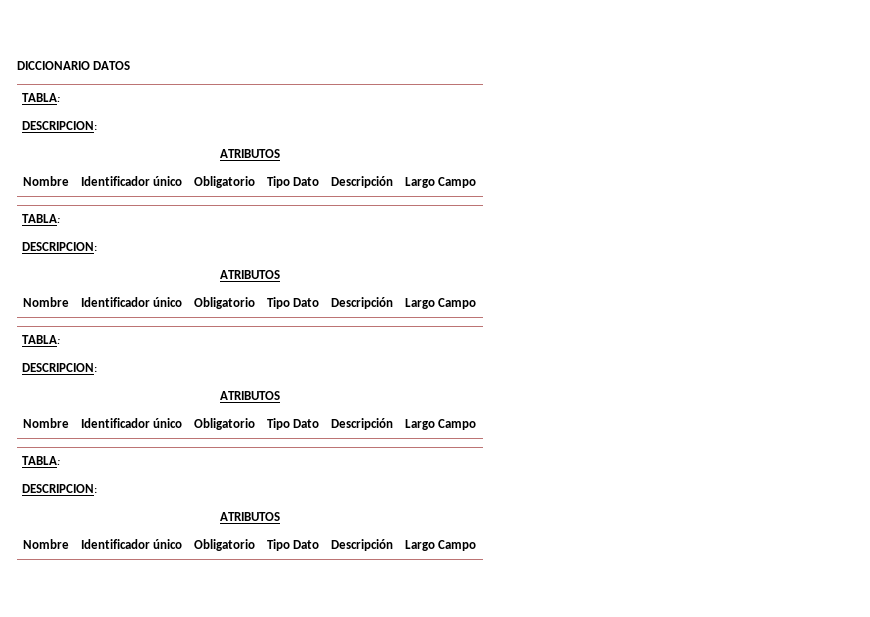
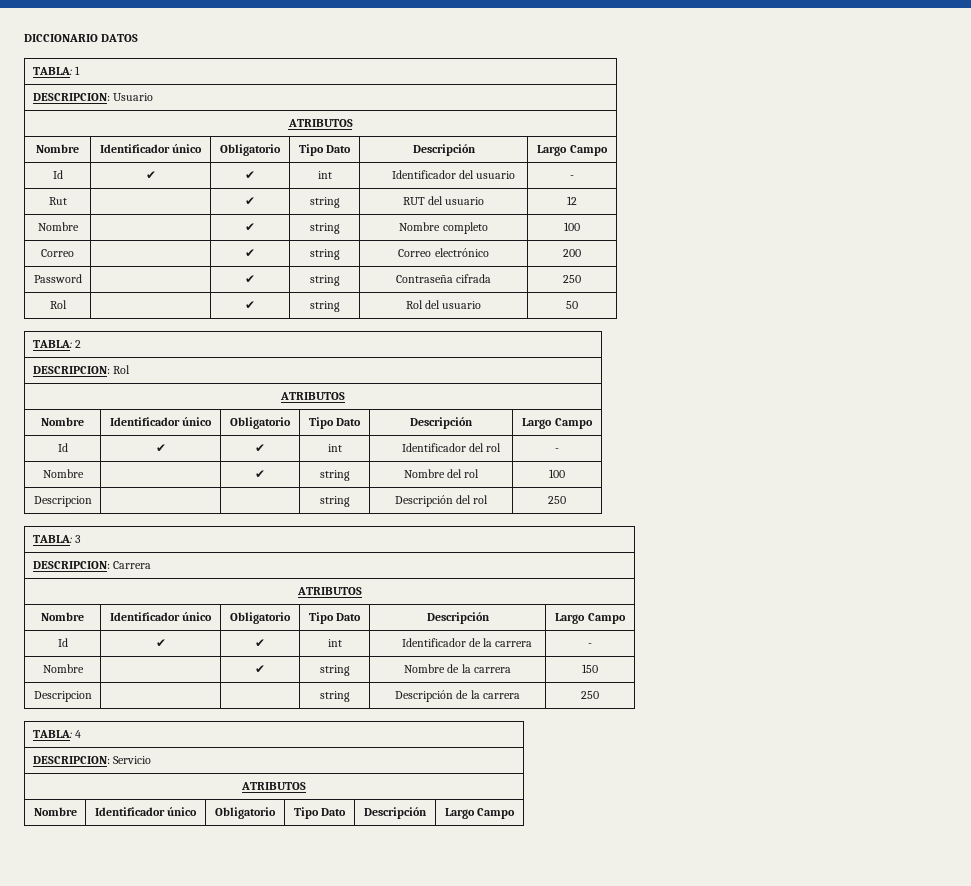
  DICCIONARIO DATOS
- TABLA:
- DESCRIPCION:
+ TABLA: 1
+ DESCRIPCION: Usuario
  ATRIBUTOS
  Nombre | Identificador único | Obligatorio | Tipo Dato | Descripción | Largo Campo
- TABLA:
- DESCRIPCION:
+ Id | ✔ | ✔ | int | Identificador del usuario | -
+ Rut | | ✔ | string | RUT del usuario | 12
+ Nombre | | ✔ | string | Nombre completo | 100
+ Correo | | ✔ | string | Correo electrónico | 200
+ Password | | ✔ | string | Contraseña cifrada | 250
+ Rol | | ✔ | string | Rol del usuario | 50
+ TABLA: 2
+ DESCRIPCION: Rol
  ATRIBUTOS
  Nombre | Identificador único | Obligatorio | Tipo Dato | Descripción | Largo Campo
- TABLA:
- DESCRIPCION:
+ Id | ✔ | ✔ | int | Identificador del rol | -
+ Nombre | | ✔ | string | Nombre del rol | 100
+ Descripcion | | | string | Descripción del rol | 250
+ TABLA: 3
+ DESCRIPCION: Carrera
  ATRIBUTOS
  Nombre | Identificador único | Obligatorio | Tipo Dato | Descripción | Largo Campo
- TABLA:
- DESCRIPCION:
+ Id | ✔ | ✔ | int | Identificador de la carrera | -
+ Nombre | | ✔ | string | Nombre de la carrera | 150
+ Descripcion | | | string | Descripción de la carrera | 250
+ TABLA: 4
+ DESCRIPCION: Servicio

